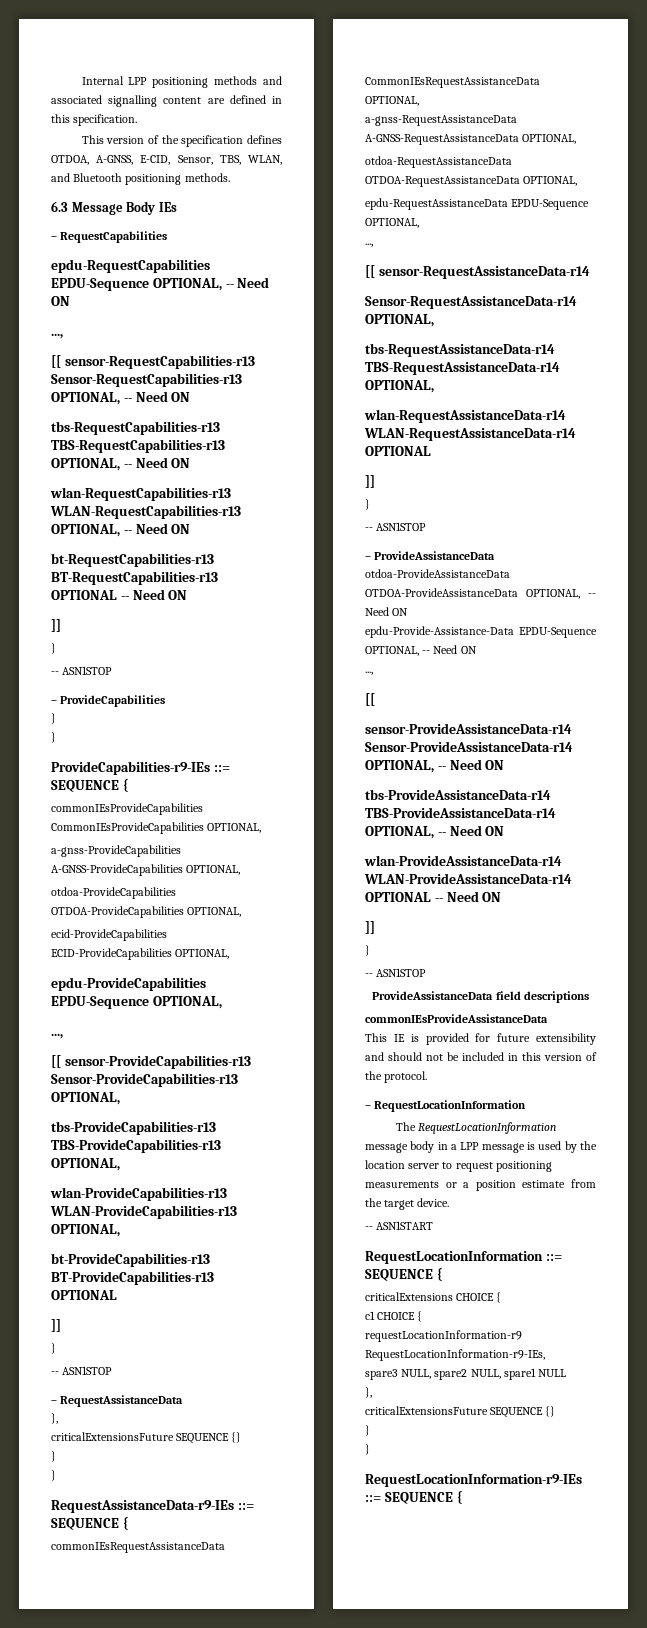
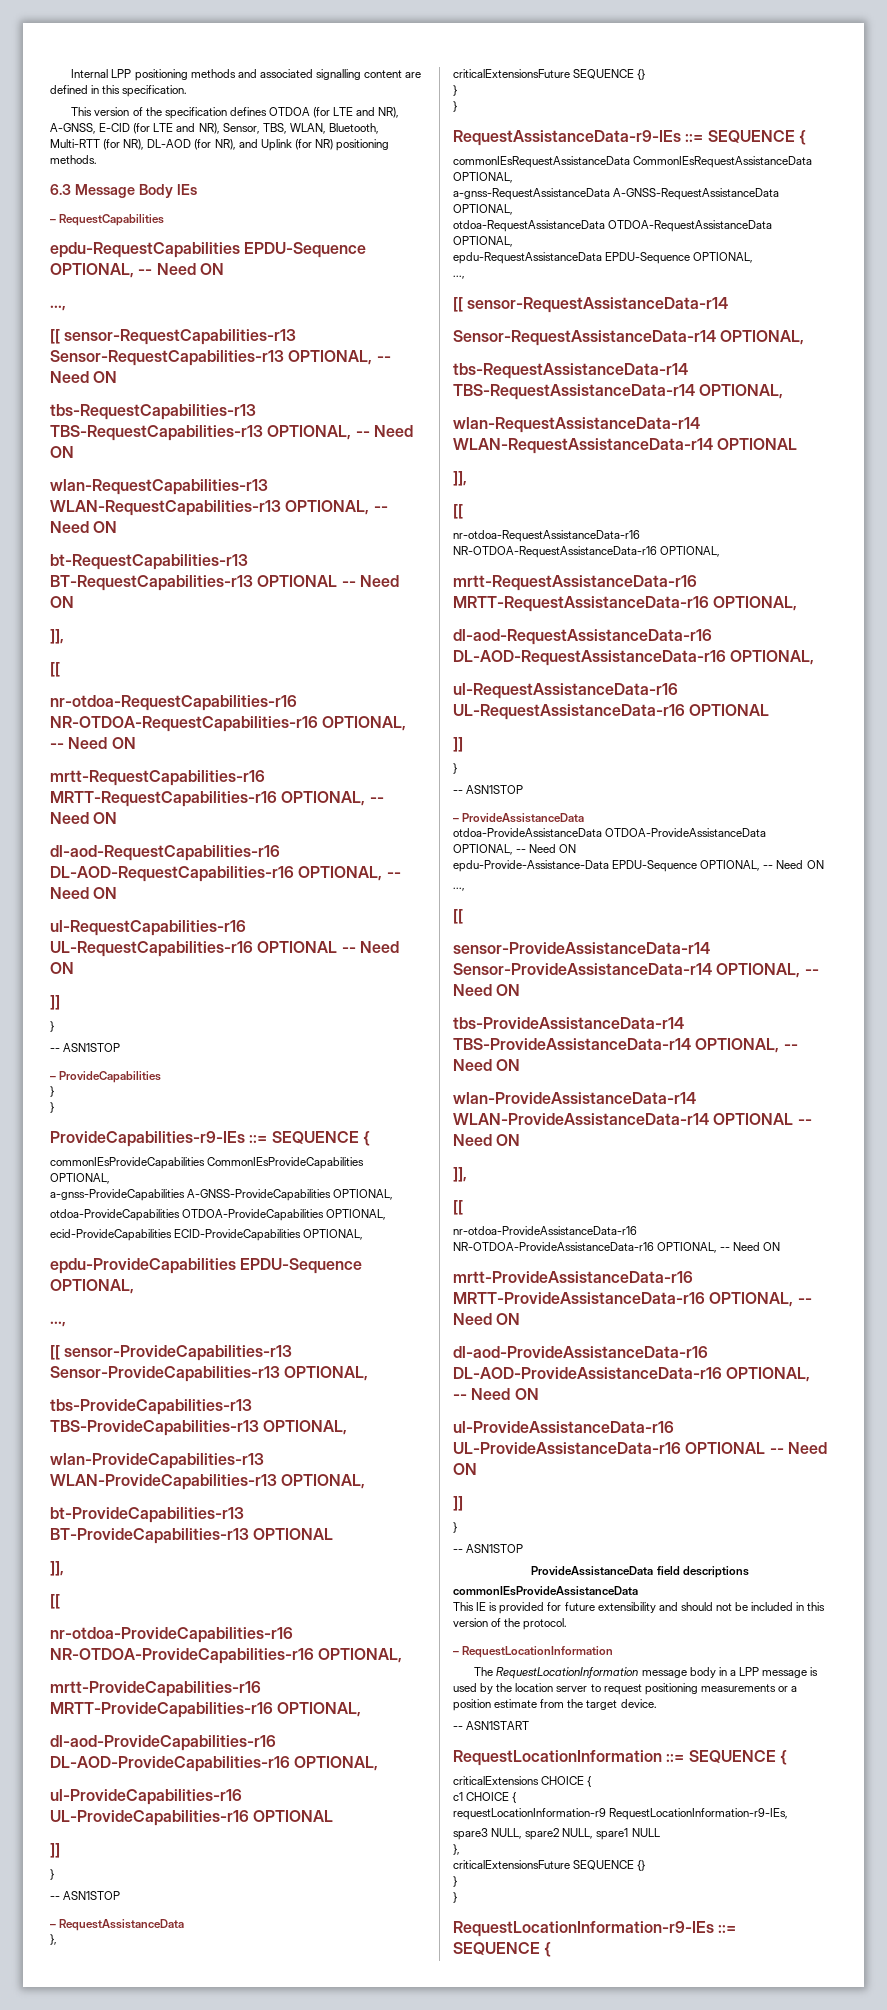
- This version of the specification defines OTDOA, A-GNSS, E-CID, Sensor, TBS, WLAN, and Bluetooth positioning methods.
+ This version of the specification defines OTDOA (for LTE and NR), A-GNSS, E-CID (for LTE and NR), Sensor, TBS, WLAN, Bluetooth, Multi-RTT (for NR), DL-AOD (for NR), and Uplink (for NR) positioning methods.
  bt-RequestCapabilities-r13 BT-RequestCapabilities-r13 OPTIONAL -- Need ON
+ ]],
+ [[
+ nr-otdoa-RequestCapabilities-r16 NR-OTDOA-RequestCapabilities-r16 OPTIONAL, -- Need ON
+ mrtt-RequestCapabilities-r16 MRTT-RequestCapabilities-r16 OPTIONAL, -- Need ON
+ dl-aod-RequestCapabilities-r16 DL-AOD-RequestCapabilities-r16 OPTIONAL, -- Need ON
+ ul-RequestCapabilities-r16 UL-RequestCapabilities-r16 OPTIONAL -- Need ON
  bt-ProvideCapabilities-r13 BT-ProvideCapabilities-r13 OPTIONAL
+ ]],
+ [[
+ nr-otdoa-ProvideCapabilities-r16 NR-OTDOA-ProvideCapabilities-r16 OPTIONAL,
+ mrtt-ProvideCapabilities-r16 MRTT-ProvideCapabilities-r16 OPTIONAL,
+ dl-aod-ProvideCapabilities-r16 DL-AOD-ProvideCapabilities-r16 OPTIONAL,
+ ul-ProvideCapabilities-r16 UL-ProvideCapabilities-r16 OPTIONAL
  wlan-RequestAssistanceData-r14 WLAN-RequestAssistanceData-r14 OPTIONAL
+ ]],
+ [[
+ nr-otdoa-RequestAssistanceData-r16 NR-OTDOA-RequestAssistanceData-r16 OPTIONAL,
+ mrtt-RequestAssistanceData-r16 MRTT-RequestAssistanceData-r16 OPTIONAL,
+ dl-aod-RequestAssistanceData-r16 DL-AOD-RequestAssistanceData-r16 OPTIONAL,
+ ul-RequestAssistanceData-r16 UL-RequestAssistanceData-r16 OPTIONAL
  wlan-ProvideAssistanceData-r14 WLAN-ProvideAssistanceData-r14 OPTIONAL -- Need ON
+ ]],
+ [[
+ nr-otdoa-ProvideAssistanceData-r16 NR-OTDOA-ProvideAssistanceData-r16 OPTIONAL, -- Need ON
+ mrtt-ProvideAssistanceData-r16 MRTT-ProvideAssistanceData-r16 OPTIONAL, -- Need ON
+ dl-aod-ProvideAssistanceData-r16 DL-AOD-ProvideAssistanceData-r16 OPTIONAL, -- Need ON
+ ul-ProvideAssistanceData-r16 UL-ProvideAssistanceData-r16 OPTIONAL -- Need ON

